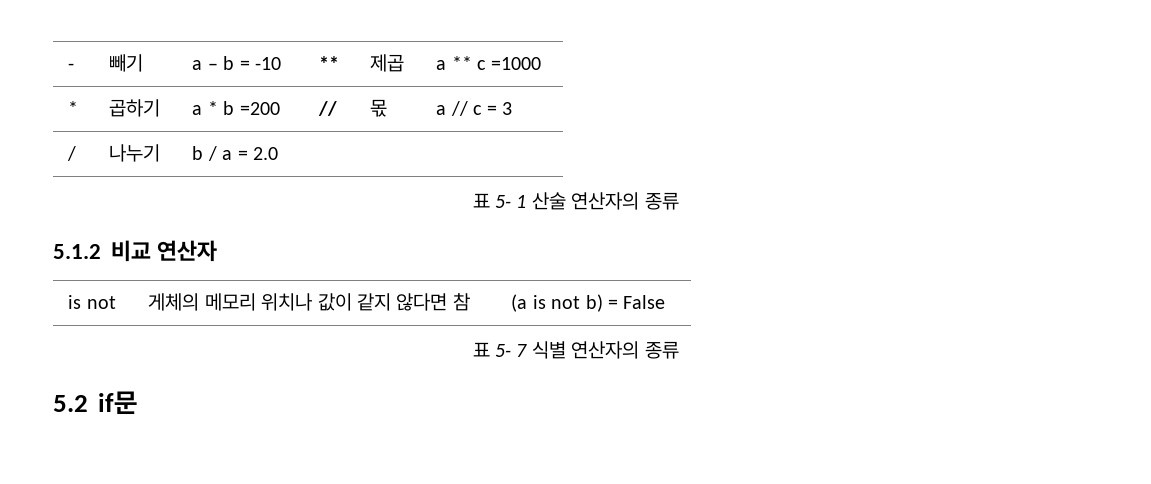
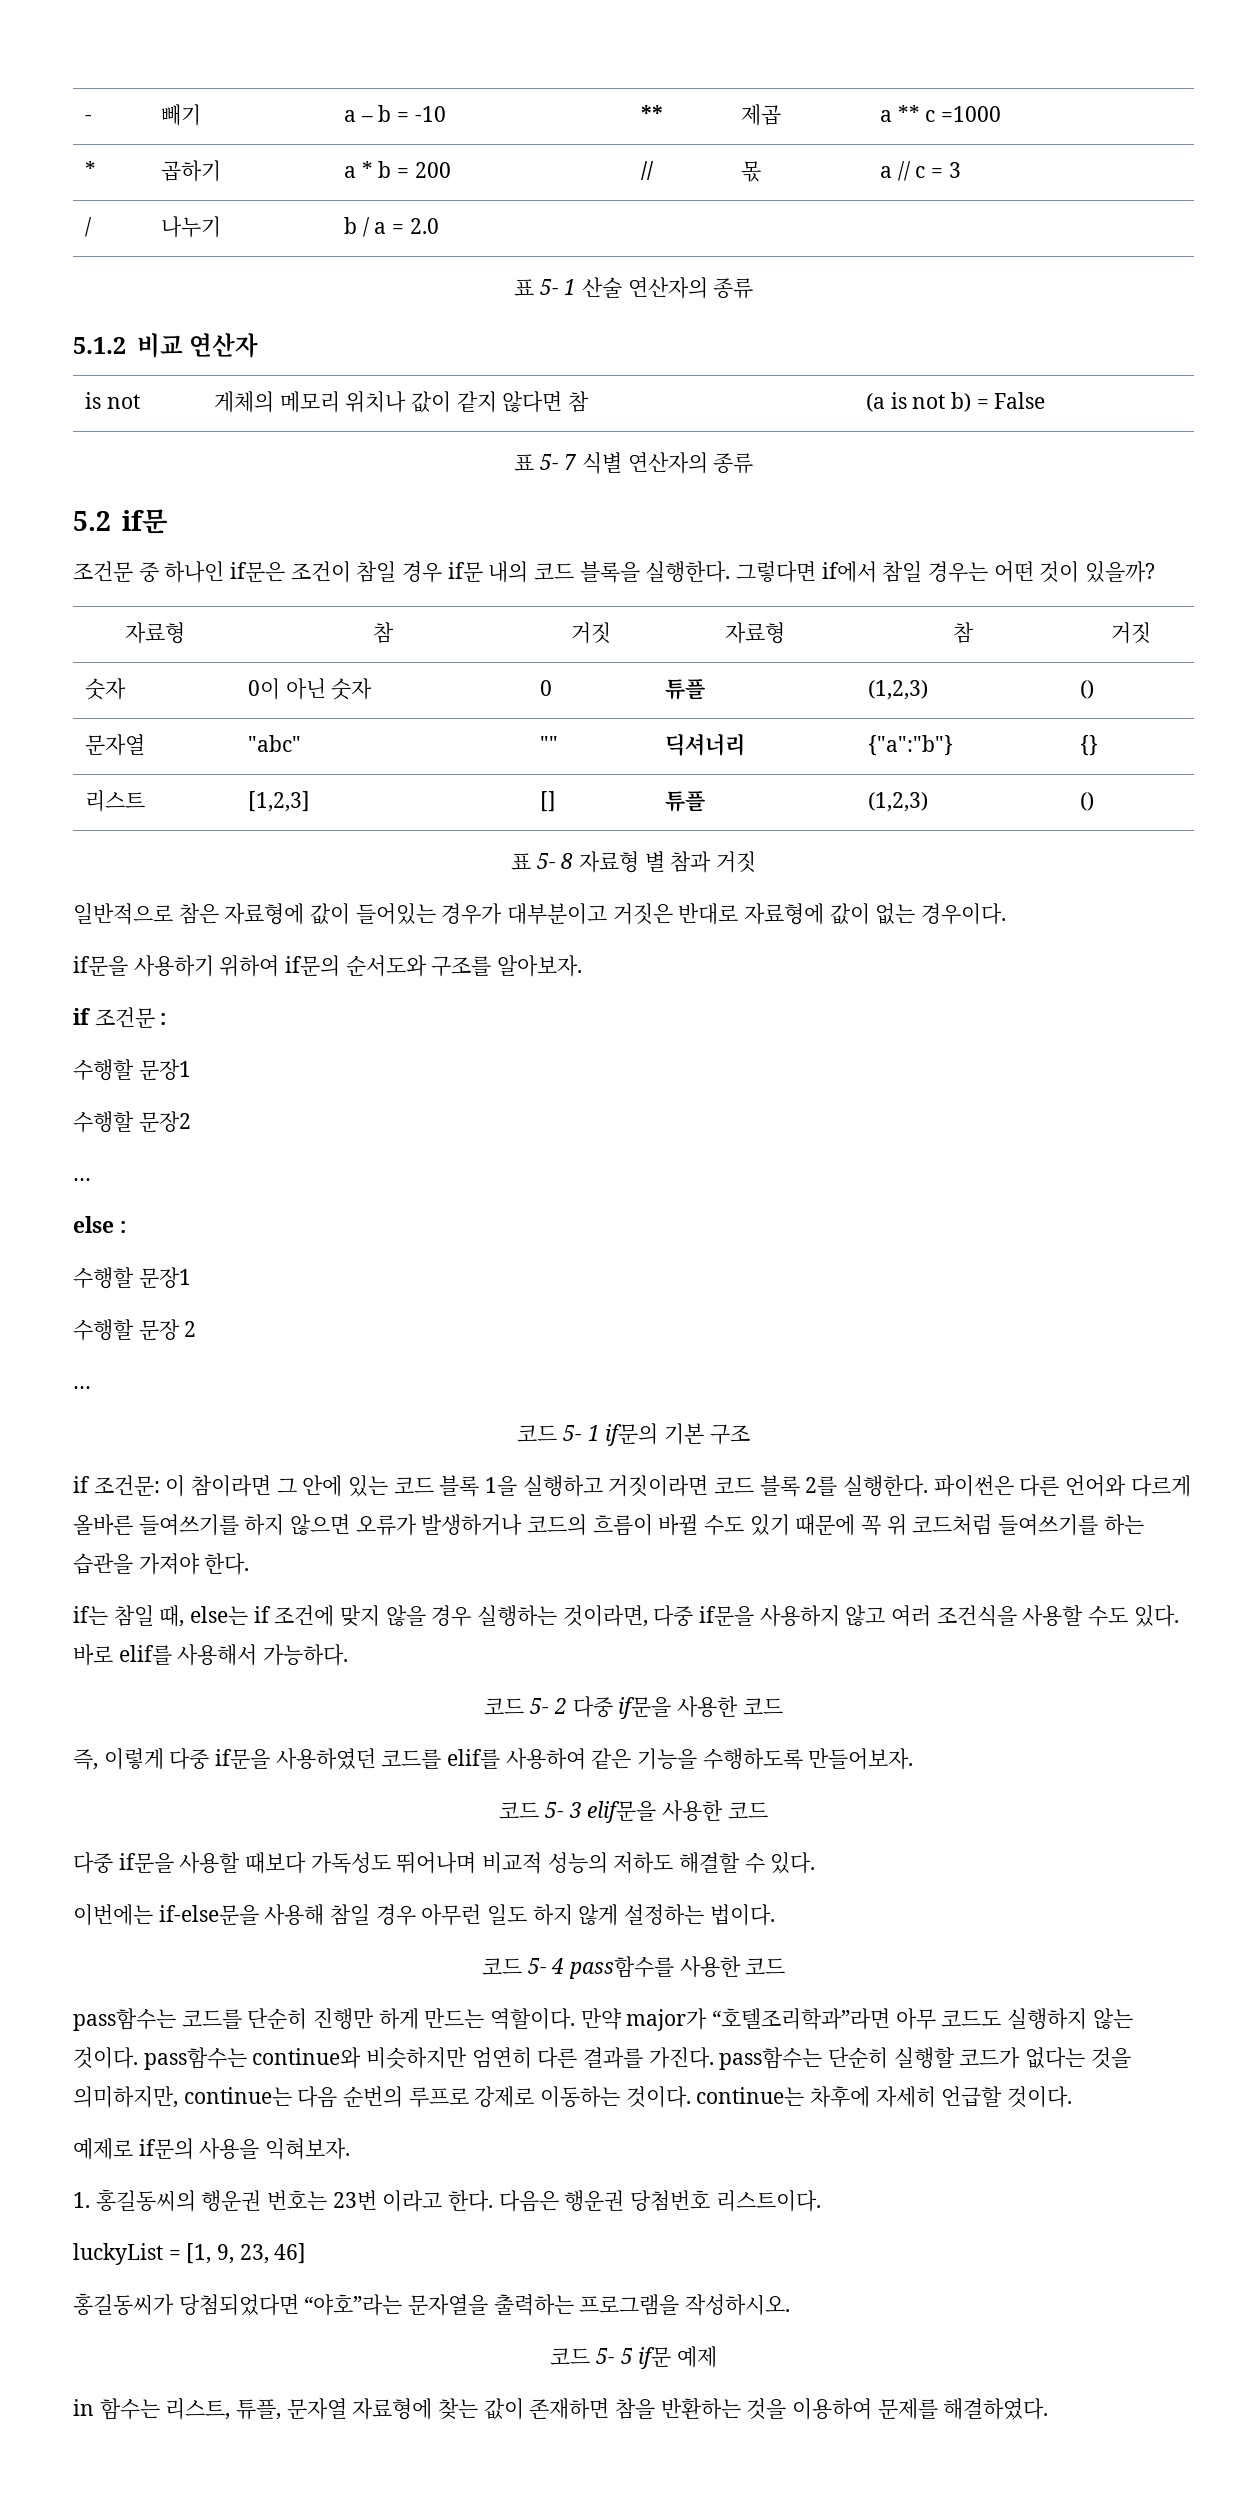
- * | 곱하기 | a * b =200 | // | 몫 | a // c = 3
+ * | 곱하기 | a * b = 200 | // | 몫 | a // c = 3
+ 조건문 중 하나인 if문은 조건이 참일 경우 if문 내의 코드 블록을 실행한다. 그렇다면 if에서 참일 경우는 어떤 것이 있을까?
+ 자료형 | 참 | 거짓 | 자료형 | 참 | 거짓
+ 숫자 | 0이 아닌 숫자 | 0 | 튜플 | (1,2,3) | ()
+ 문자열 | "abc" | "" | 딕셔너리 | {"a":"b"} | {}
+ 리스트 | [1,2,3] | [] | 튜플 | (1,2,3) | ()
+ 표 5- 8 자료형 별 참과 거짓
+ 일반적으로 참은 자료형에 값이 들어있는 경우가 대부분이고 거짓은 반대로 자료형에 값이 없는 경우이다.
+ if문을 사용하기 위하여 if문의 순서도와 구조를 알아보자.
+ if 조건문 :
+ 수행할 문장1
+ 수행할 문장2
+ …
+ else :
+ 수행할 문장1
+ 수행할 문장 2
+ …
+ 코드 5- 1 if문의 기본 구조
+ if 조건문: 이 참이라면 그 안에 있는 코드 블록 1을 실행하고 거짓이라면 코드 블록 2를 실행한다. 파이썬은 다른 언어와 다르게 올바른 들여쓰기를 하지 않으면 오류가 발생하거나 코드의 흐름이 바뀔 수도 있기 때문에 꼭 위 코드처럼 들여쓰기를 하는 습관을 가져야 한다.
+ if는 참일 때, else는 if 조건에 맞지 않을 경우 실행하는 것이라면, 다중 if문을 사용하지 않고 여러 조건식을 사용할 수도 있다. 바로 elif를 사용해서 가능하다.
+ 코드 5- 2 다중 if문을 사용한 코드
+ 즉, 이렇게 다중 if문을 사용하였던 코드를 elif를 사용하여 같은 기능을 수행하도록 만들어보자.
+ 코드 5- 3 elif문을 사용한 코드
+ 다중 if문을 사용할 때보다 가독성도 뛰어나며 비교적 성능의 저하도 해결할 수 있다.
+ 이번에는 if-else문을 사용해 참일 경우 아무런 일도 하지 않게 설정하는 법이다.
+ 코드 5- 4 pass함수를 사용한 코드
+ pass함수는 코드를 단순히 진행만 하게 만드는 역할이다. 만약 major가 “호텔조리학과”라면 아무 코드도 실행하지 않는 것이다. pass함수는 continue와 비슷하지만 엄연히 다른 결과를 가진다. pass함수는 단순히 실행할 코드가 없다는 것을 의미하지만, continue는 다음 순번의 루프로 강제로 이동하는 것이다. continue는 차후에 자세히 언급할 것이다.
+ 예제로 if문의 사용을 익혀보자.
+ 1. 홍길동씨의 행운권 번호는 23번 이라고 한다. 다음은 행운권 당첨번호 리스트이다.
+ luckyList = [1, 9, 23, 46]
+ 홍길동씨가 당첨되었다면 “야호”라는 문자열을 출력하는 프로그램을 작성하시오.
+ 코드 5- 5 if문 예제
+ in 함수는 리스트, 튜플, 문자열 자료형에 찾는 값이 존재하면 참을 반환하는 것을 이용하여 문제를 해결하였다.

